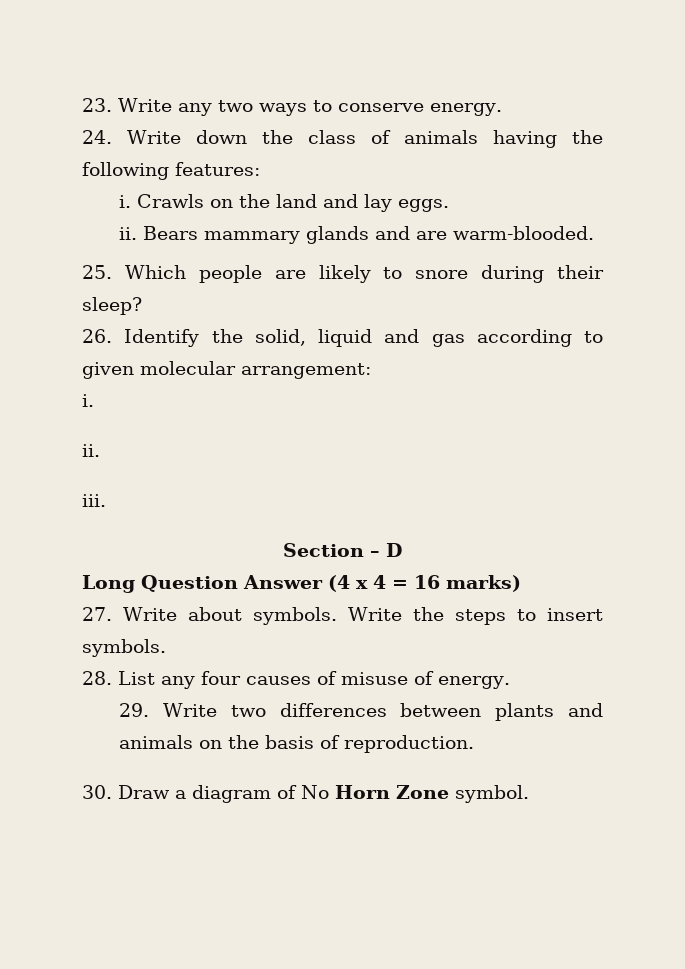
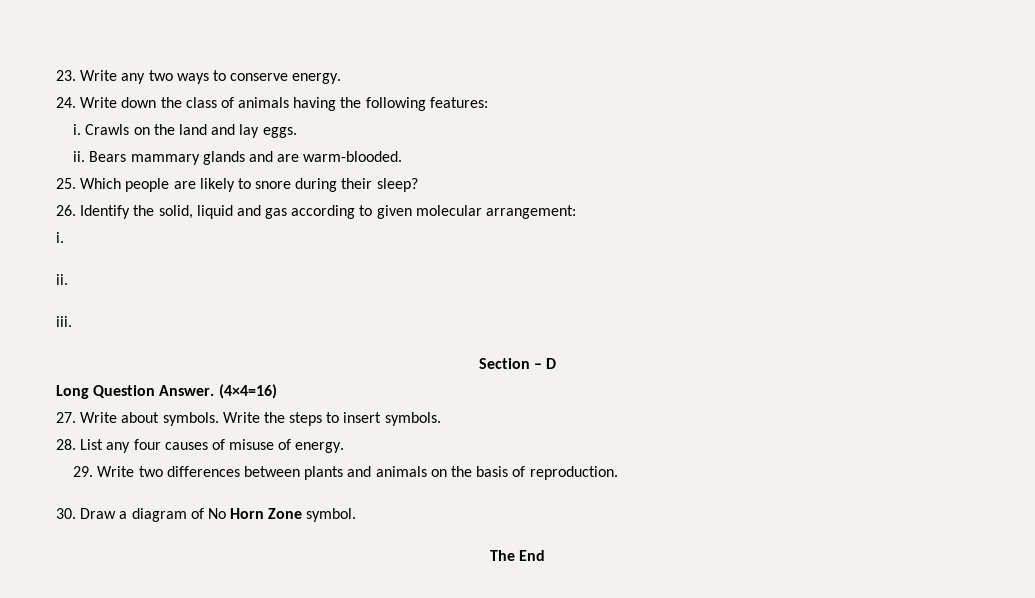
- Long Question Answer (4 x 4 = 16 marks)
+ Long Question Answer. (4×4=16)
+ The End

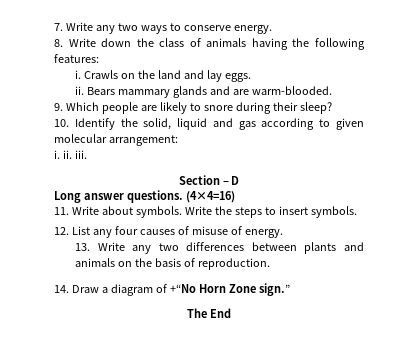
- 23. Write any two ways to conserve energy.
+ 7. Write any two ways to conserve energy.
- 24. Write down the class of animals having the following features:
+ 8. Write down the class of animals having the following features:
- 25. Which people are likely to snore during their sleep?
+ 9. Which people are likely to snore during their sleep?
- 26. Identify the solid, liquid and gas according to given molecular arrangement:
- i.
- ii.
- iii.
+ 10. Identify the solid, liquid and gas according to given molecular arrangement:
+ i. ii. iii.
- Long Question Answer.
+ Long answer questions.
- 27. Write about symbols.
+ 11. Write about symbols.
- 28. List any four causes of misuse of energy.
+ 12. List any four causes of misuse of energy.
- 29. Write two differences between plants and animals on the basis of reproduction.
+ 13. Write any two differences between plants and animals on the basis of reproduction.
- 30. Draw a diagram of No Horn Zone symbol.
+ 14. Draw a diagram of +“No Horn Zone sign.”

